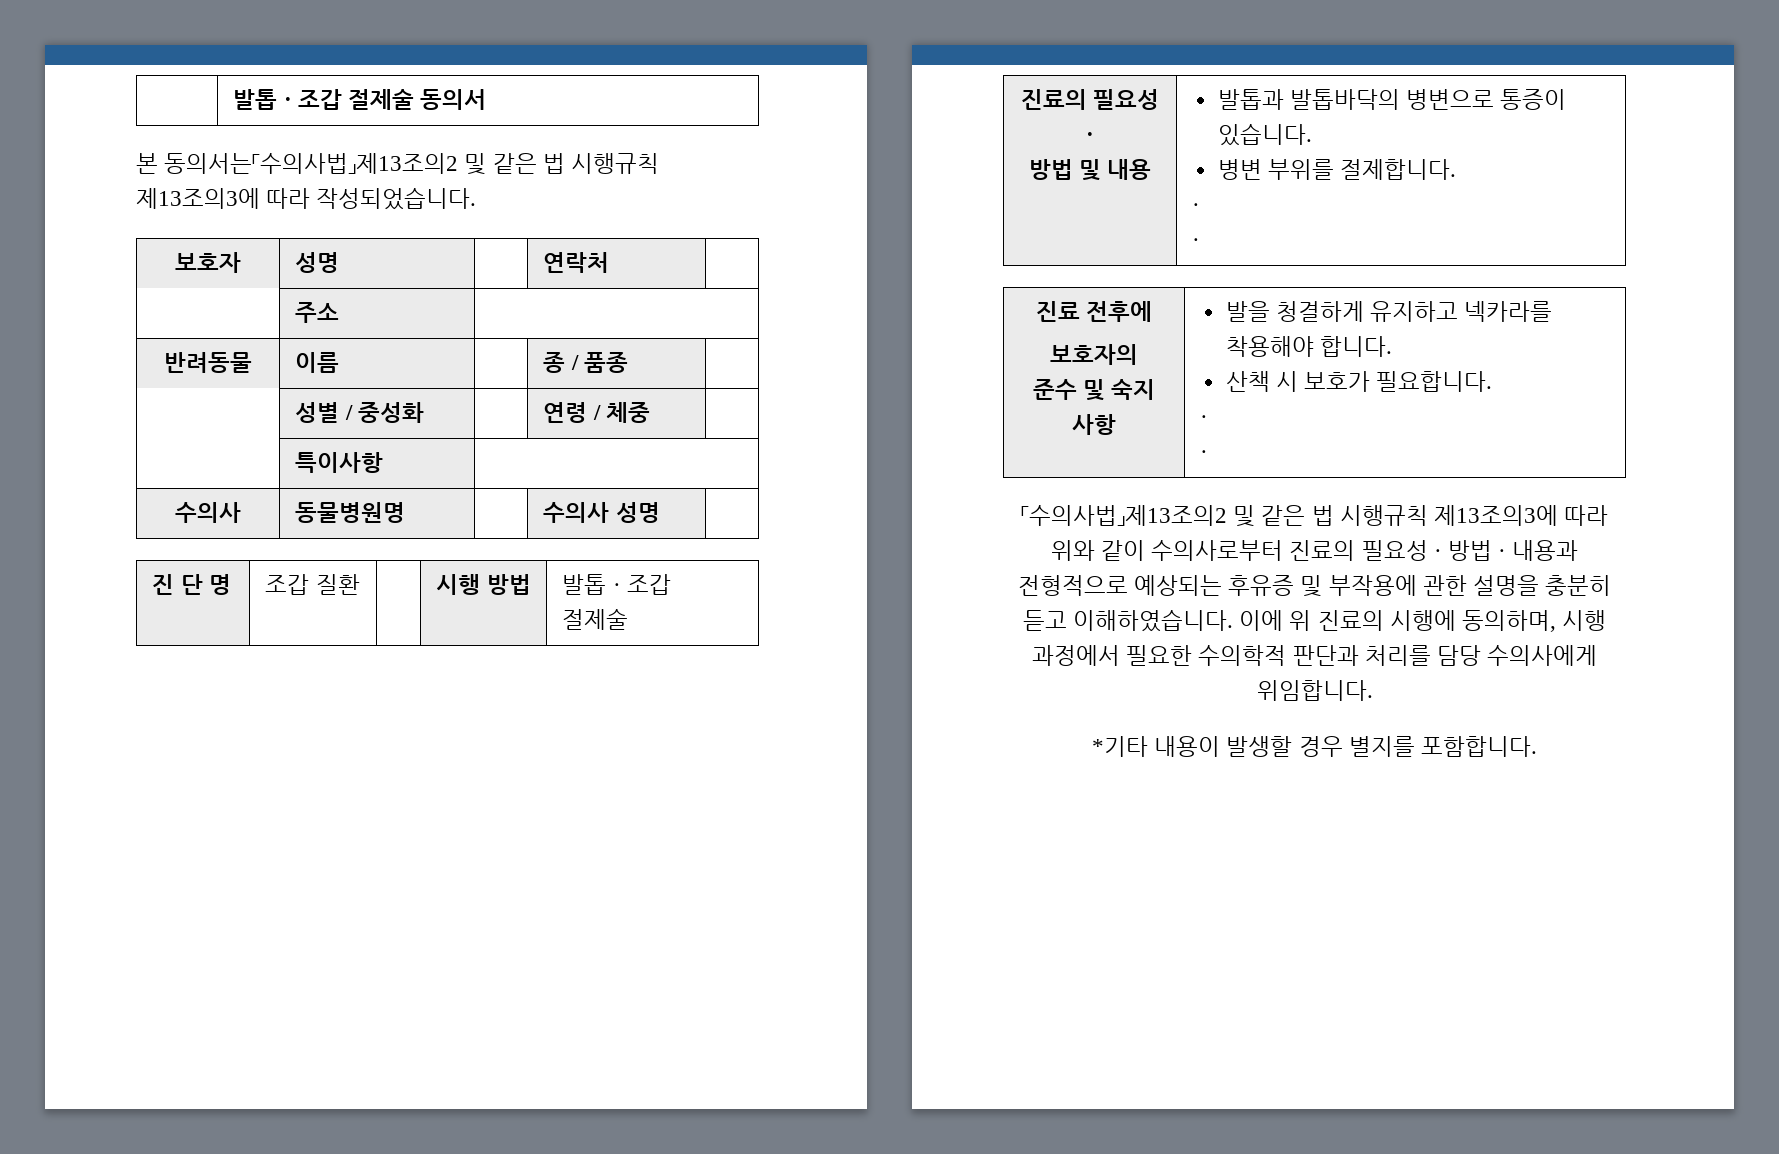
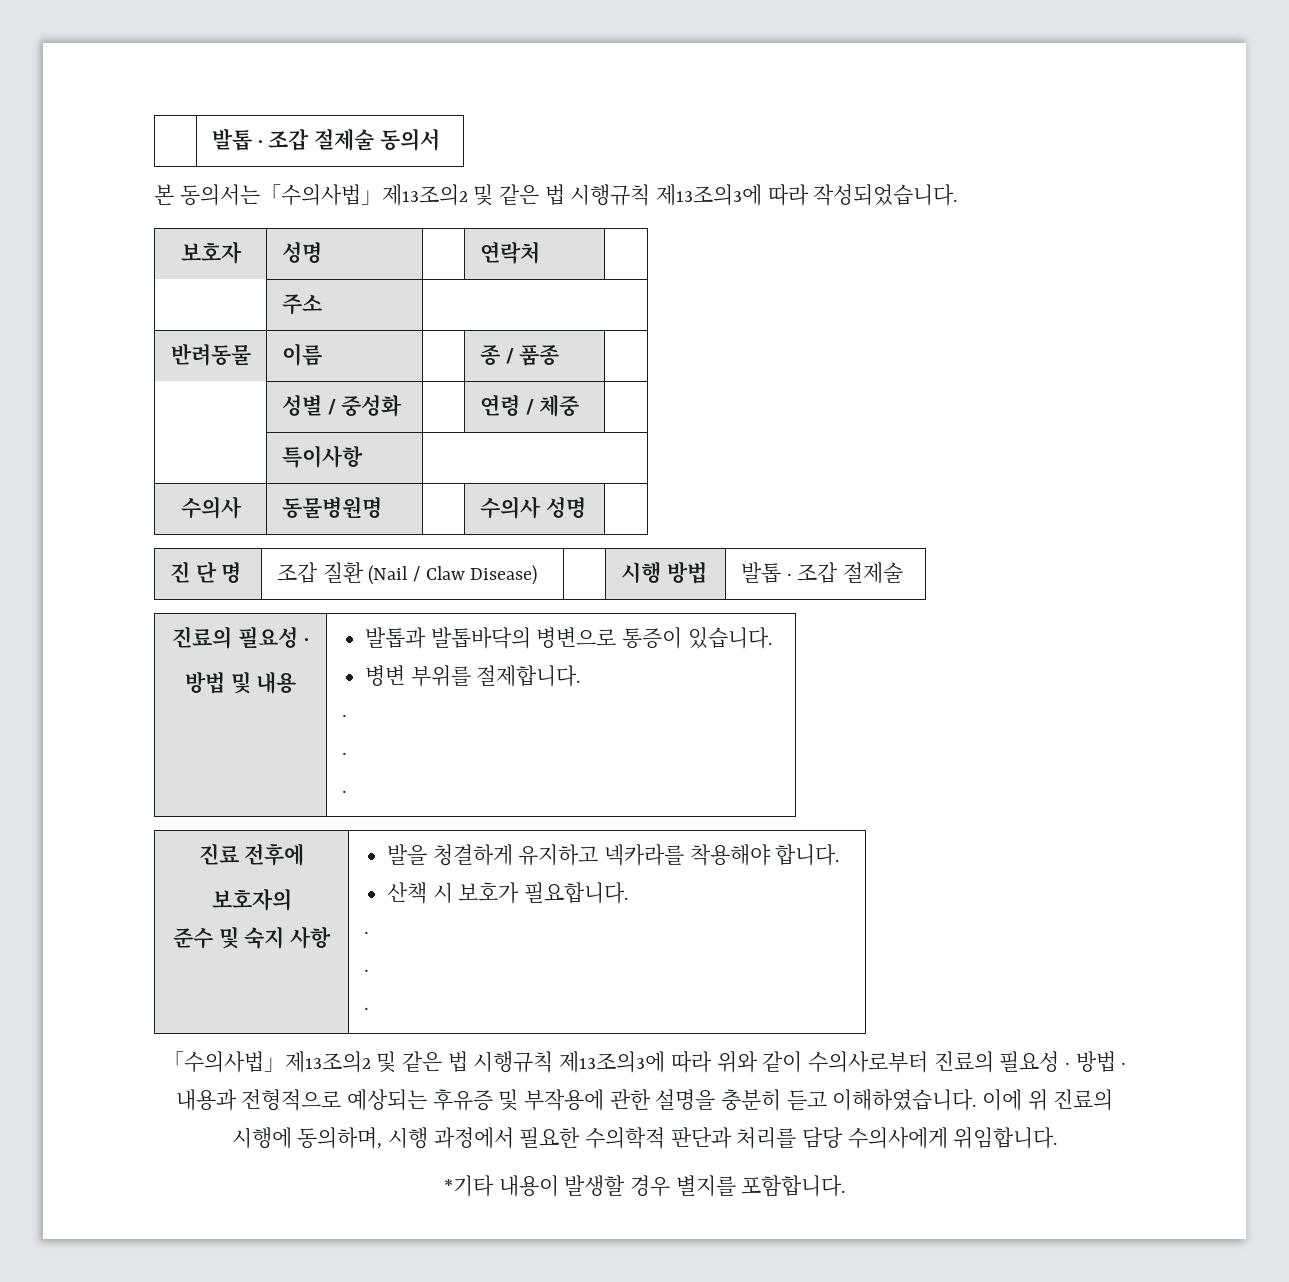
- 진 단 명 | 조갑 질환 | | 시행 방법 | 발톱 · 조갑 절제술
+ 진 단 명 | 조갑 질환 (Nail / Claw Disease) | | 시행 방법 | 발톱 · 조갑 절제술
  진료의 필요성 ·
  방법 및 내용 | 발톱과 발톱바닥의 병변으로 통증이 있습니다.
  병변 부위를 절제합니다.
+ ·
  진료 전후에
  보호자의
  준수 및 숙지 사항 | 발을 청결하게 유지하고 넥카라를 착용해야 합니다.
  산책 시 보호가 필요합니다.
+ ·

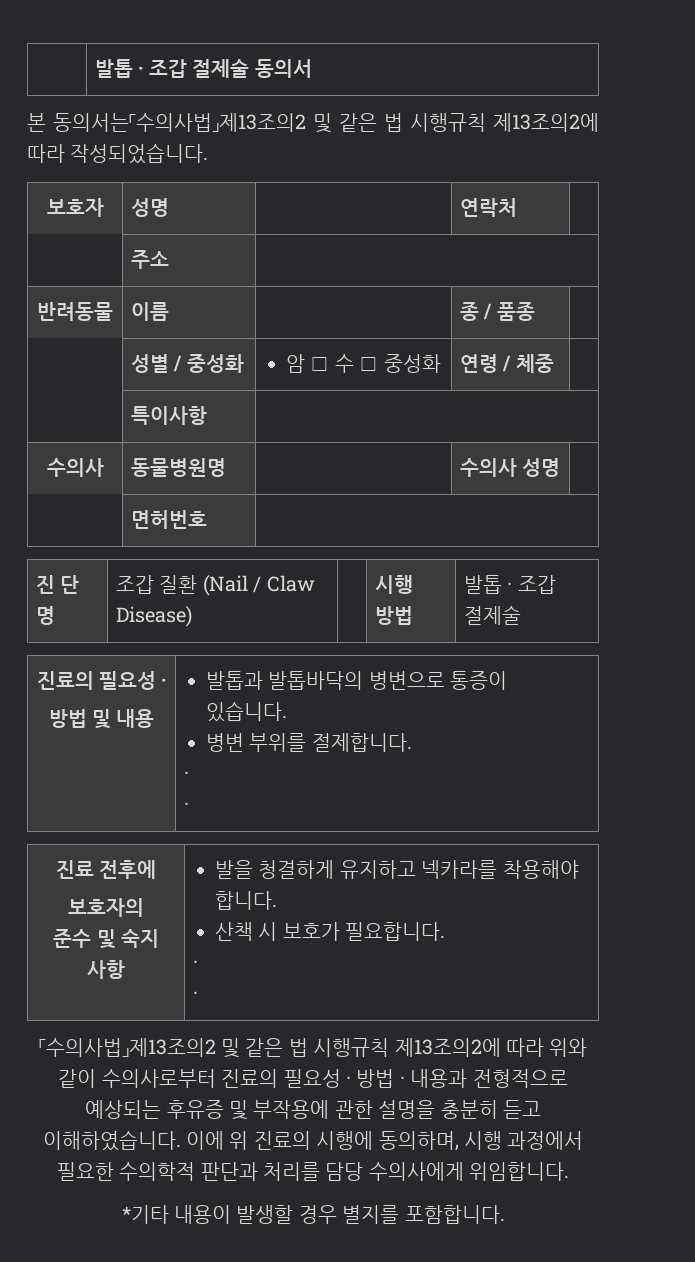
- 본 동의서는「수의사법」제13조의2 및 같은 법 시행규칙 제13조의3에 따라 작성되었습니다.
+ 본 동의서는「수의사법」제13조의2 및 같은 법 시행규칙 제13조의2에 따라 작성되었습니다.
- | 성별 / 중성화 | | 연령 / 체중 |
+ | 성별 / 중성화 | 암 □ 수 □ 중성화 | 연령 / 체중 |
+ | 면허번호 |
  진 단 명 | 조갑 질환 (Nail / Claw Disease) | | 시행 방법 | 발톱 · 조갑 절제술
  진료의 필요성 ·
  방법 및 내용 | 발톱과 발톱바닥의 병변으로 통증이 있습니다.
  병변 부위를 절제합니다.
- ·
  진료 전후에
  보호자의
  준수 및 숙지 사항 | 발을 청결하게 유지하고 넥카라를 착용해야 합니다.
  산책 시 보호가 필요합니다.
  ·
  ·
- ·
- 「수의사법」제13조의2 및 같은 법 시행규칙 제13조의3에 따라 위와 같이 수의사로부터 진료의 필요성 · 방법 · 내용과 전형적으로 예상되는 후유증 및 부작용에 관한 설명을 충분히 듣고 이해하였습니다.
+ 「수의사법」제13조의2 및 같은 법 시행규칙 제13조의2에 따라 위와 같이 수의사로부터 진료의 필요성 · 방법 · 내용과 전형적으로 예상되는 후유증 및 부작용에 관한 설명을 충분히 듣고 이해하였습니다.

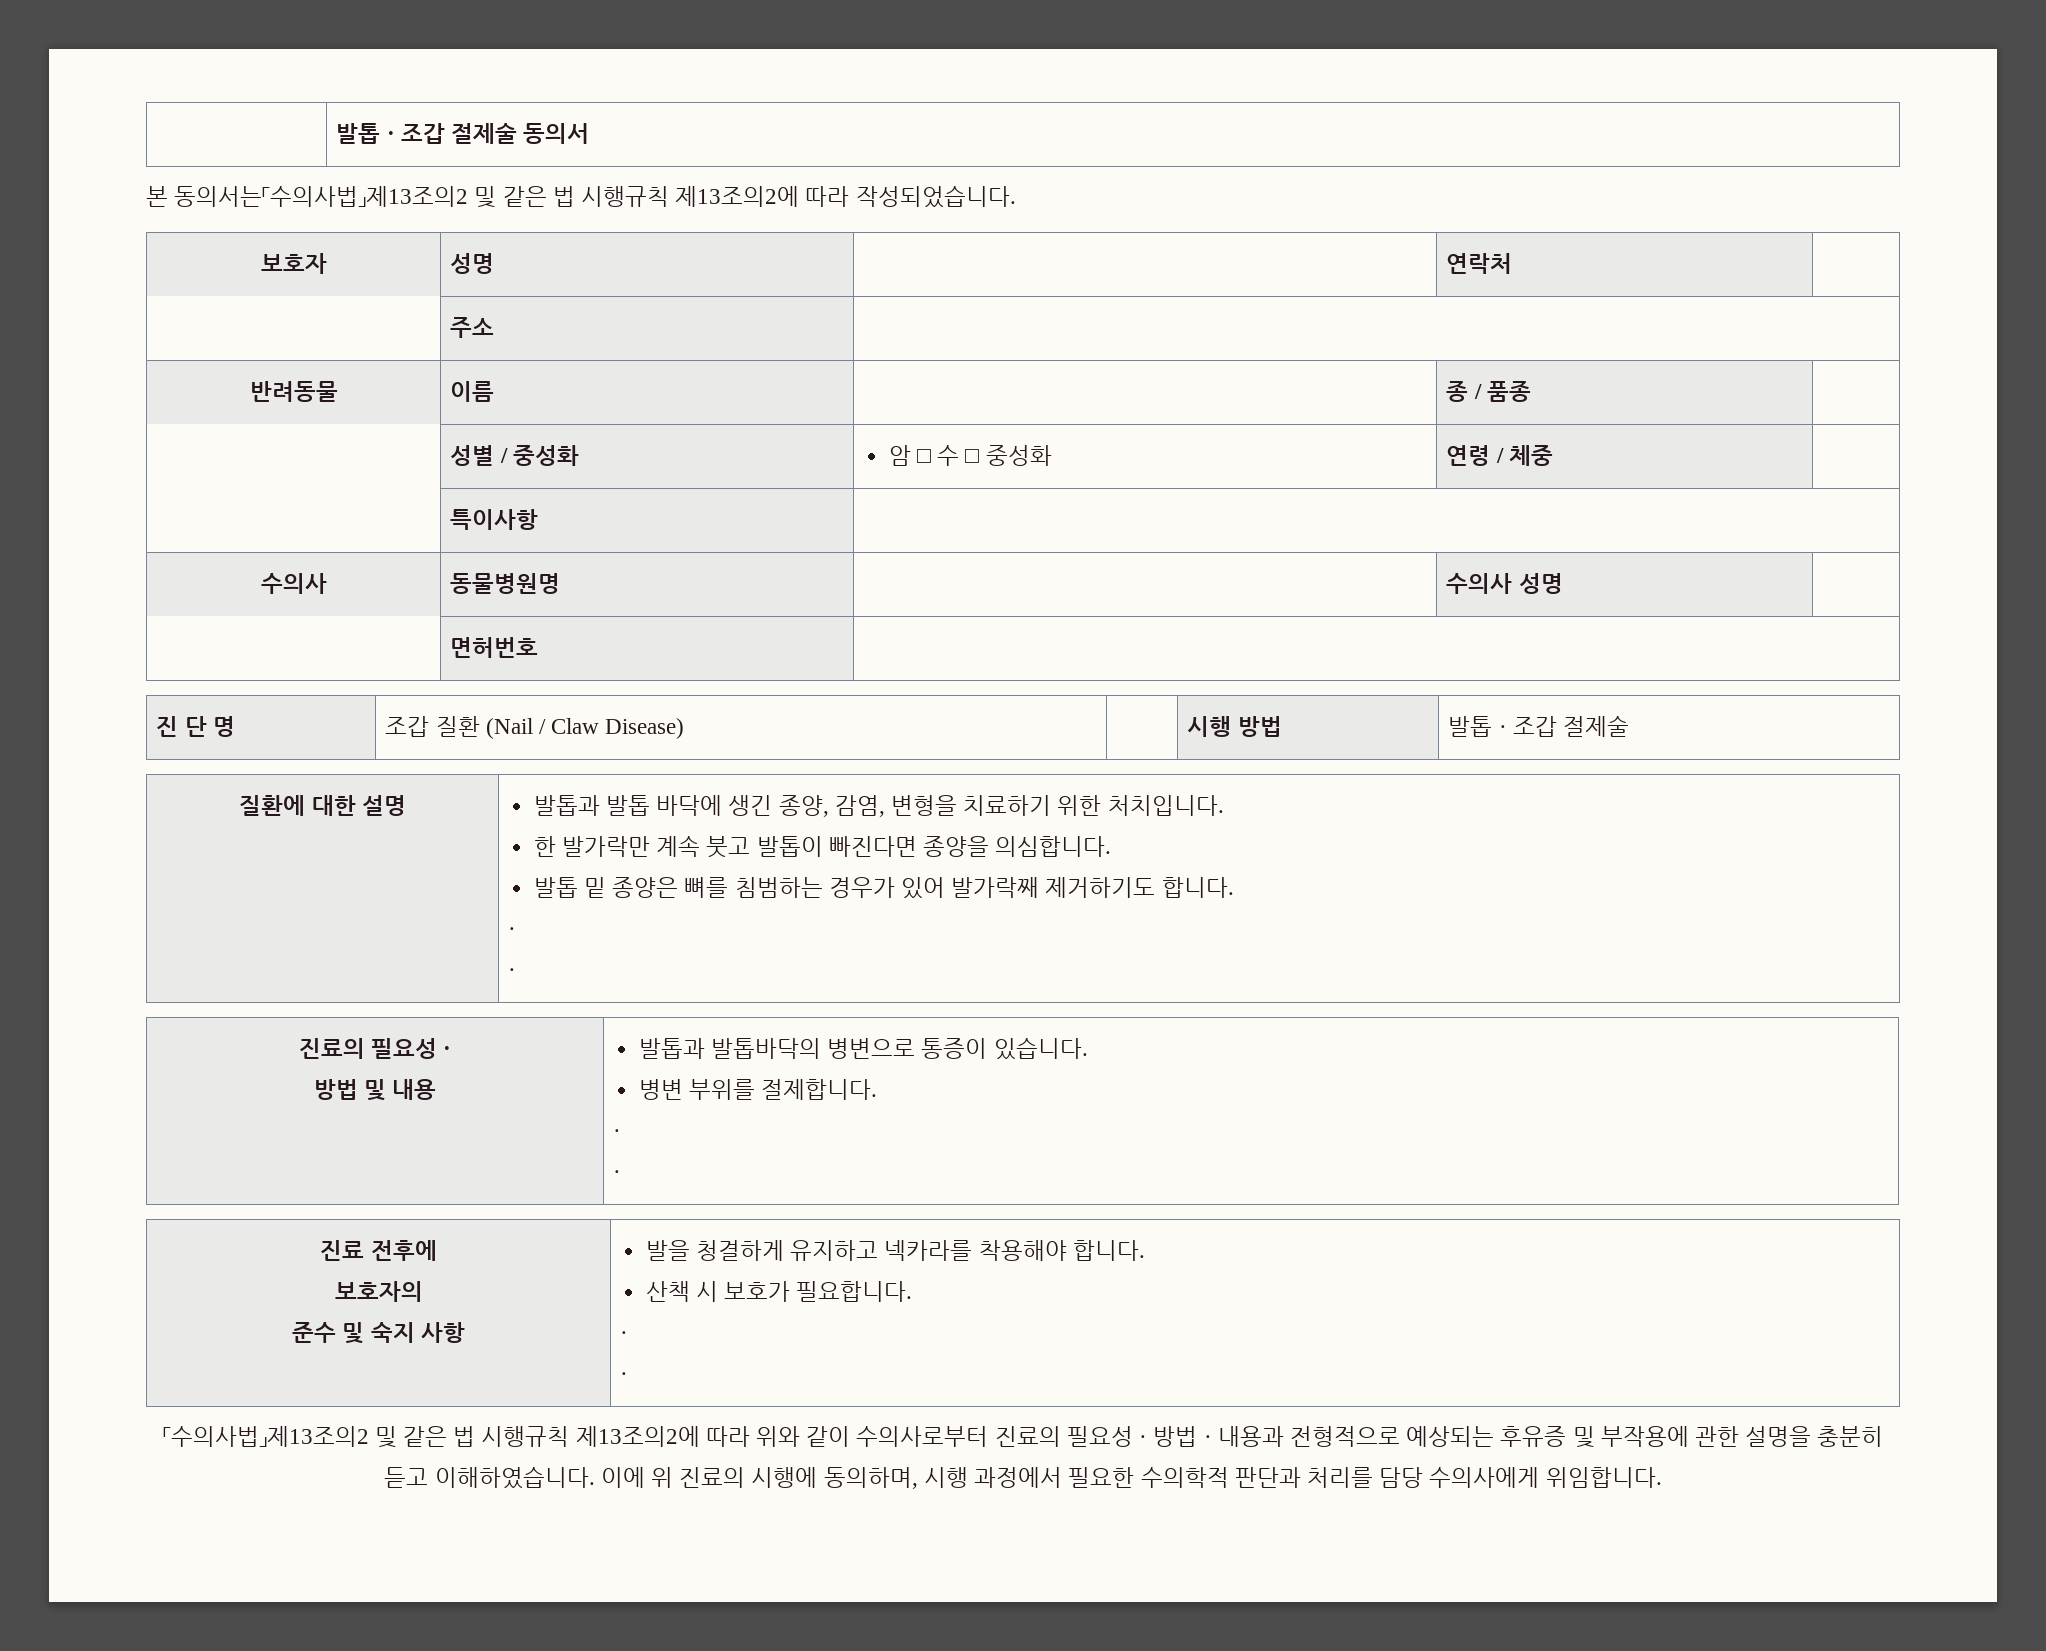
+ 질환에 대한 설명 | 발톱과 발톱 바닥에 생긴 종양, 감염, 변형을 치료하기 위한 처치입니다.
+ 한 발가락만 계속 붓고 발톱이 빠진다면 종양을 의심합니다.
+ 발톱 밑 종양은 뼈를 침범하는 경우가 있어 발가락째 제거하기도 합니다.
+ ·
+ ·
- *기타 내용이 발생할 경우 별지를 포함합니다.

